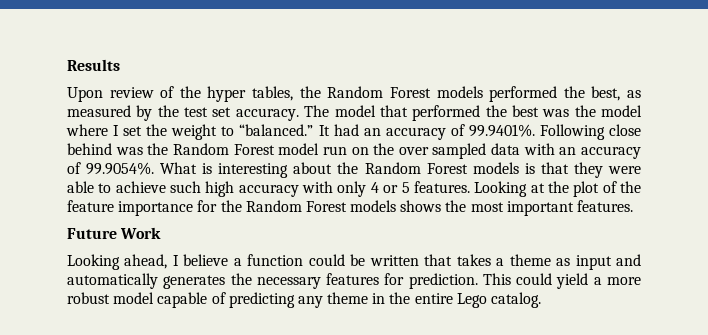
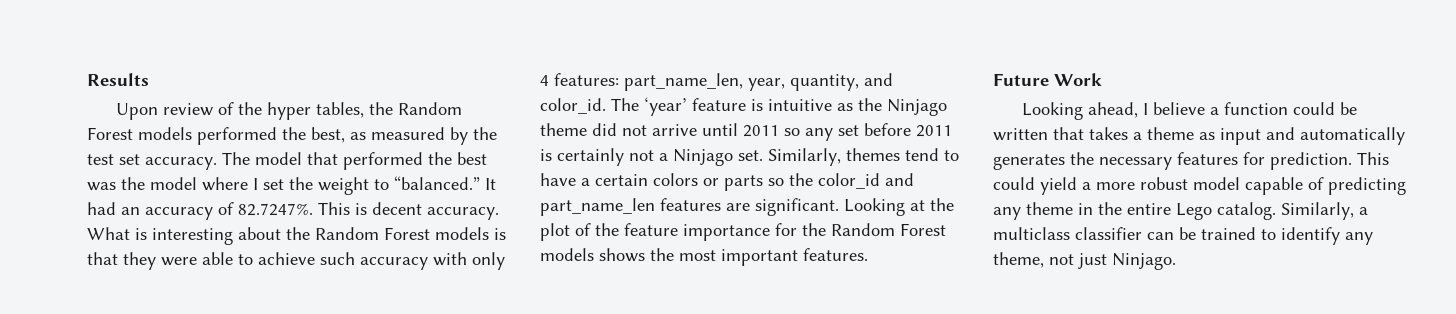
- It had an accuracy of 99.9401%. Following close behind was the Random Forest model run on the over sampled data with an accuracy of 99.9054%. What is interesting about the Random Forest models is that they were able to achieve such high accuracy with only 4 or 5 features.
+ It had an accuracy of 82.7247%. This is decent accuracy. What is interesting about the Random Forest models is that they were able to achieve such accuracy with only 4 features: part_name_len, year, quantity, and color_id. The ‘year’ feature is intuitive as the Ninjago theme did not arrive until 2011 so any set before 2011 is certainly not a Ninjago set. Similarly, themes tend to have a certain colors or parts so the color_id and part_name_len features are significant.
+ Similarly, a multiclass classifier can be trained to identify any theme, not just Ninjago.

